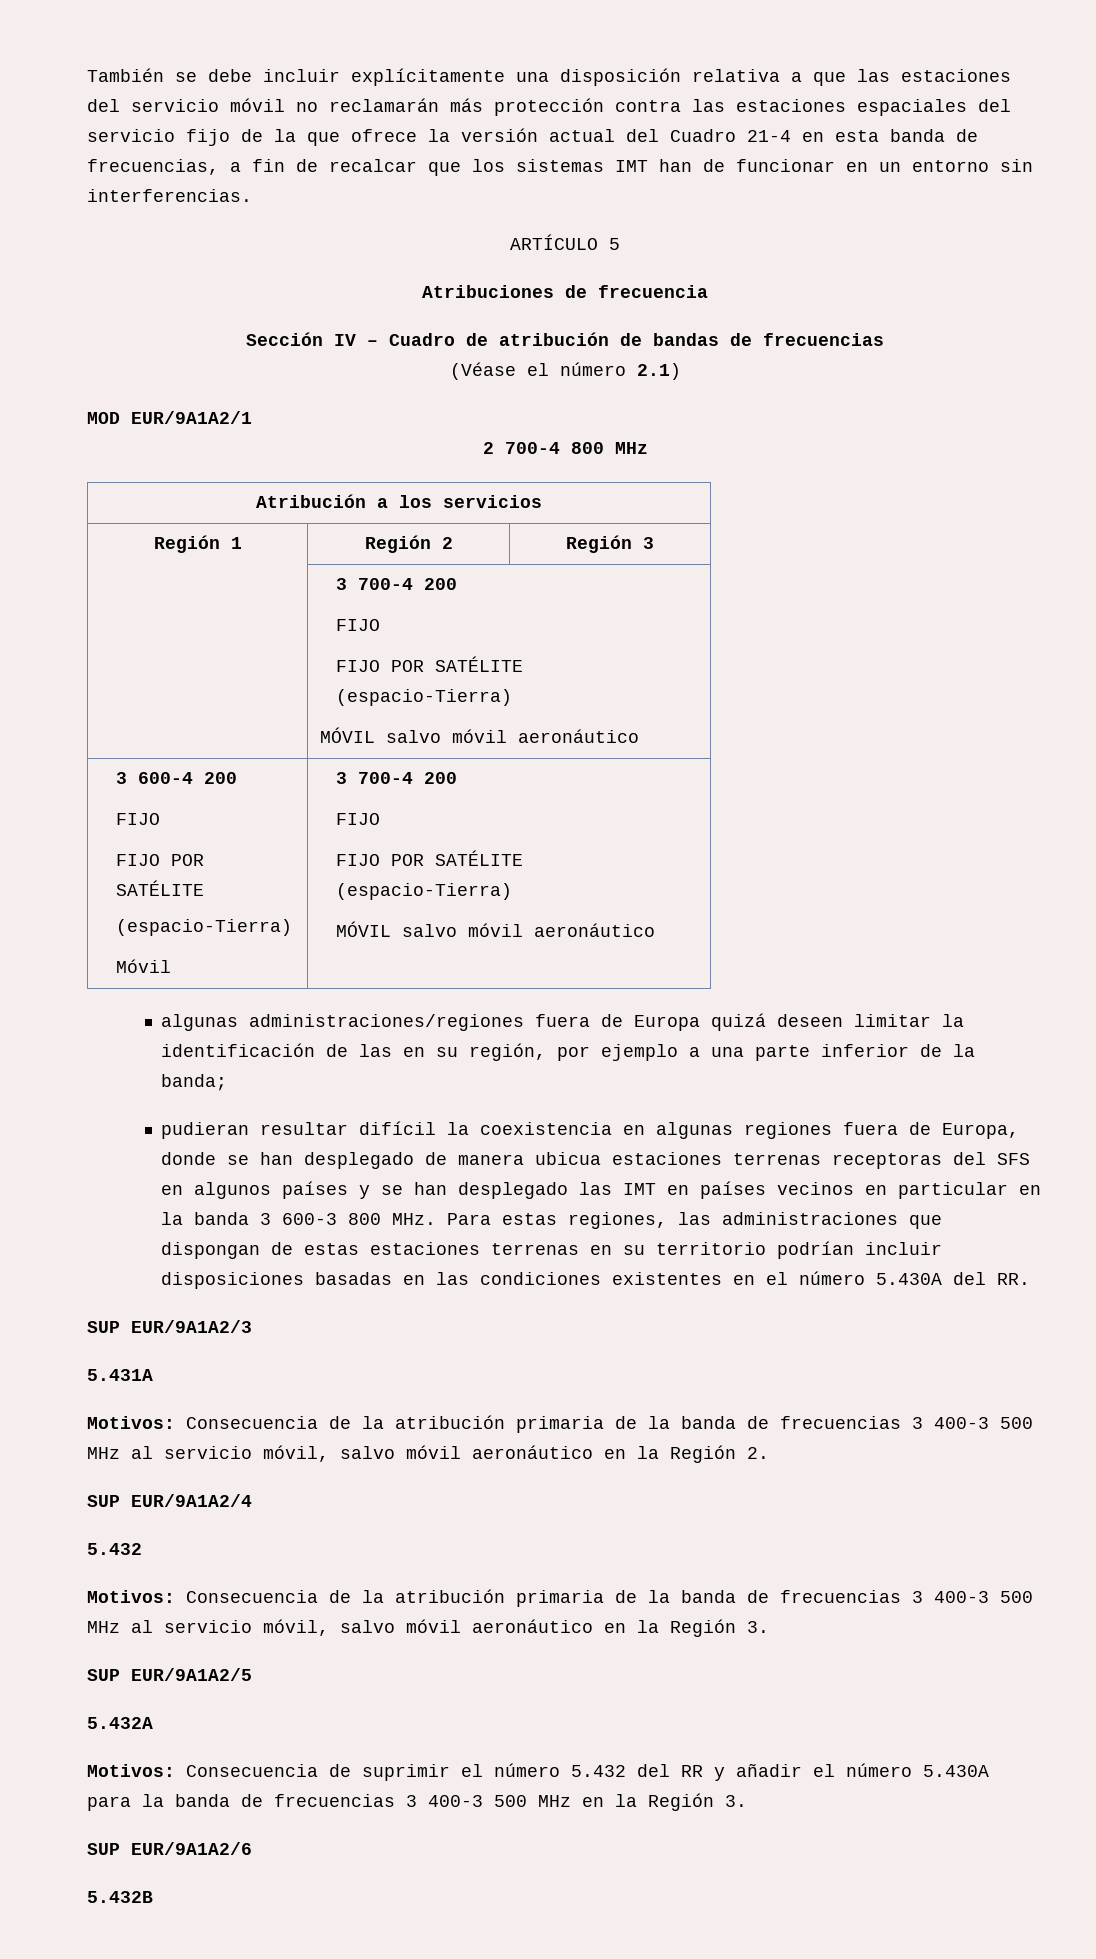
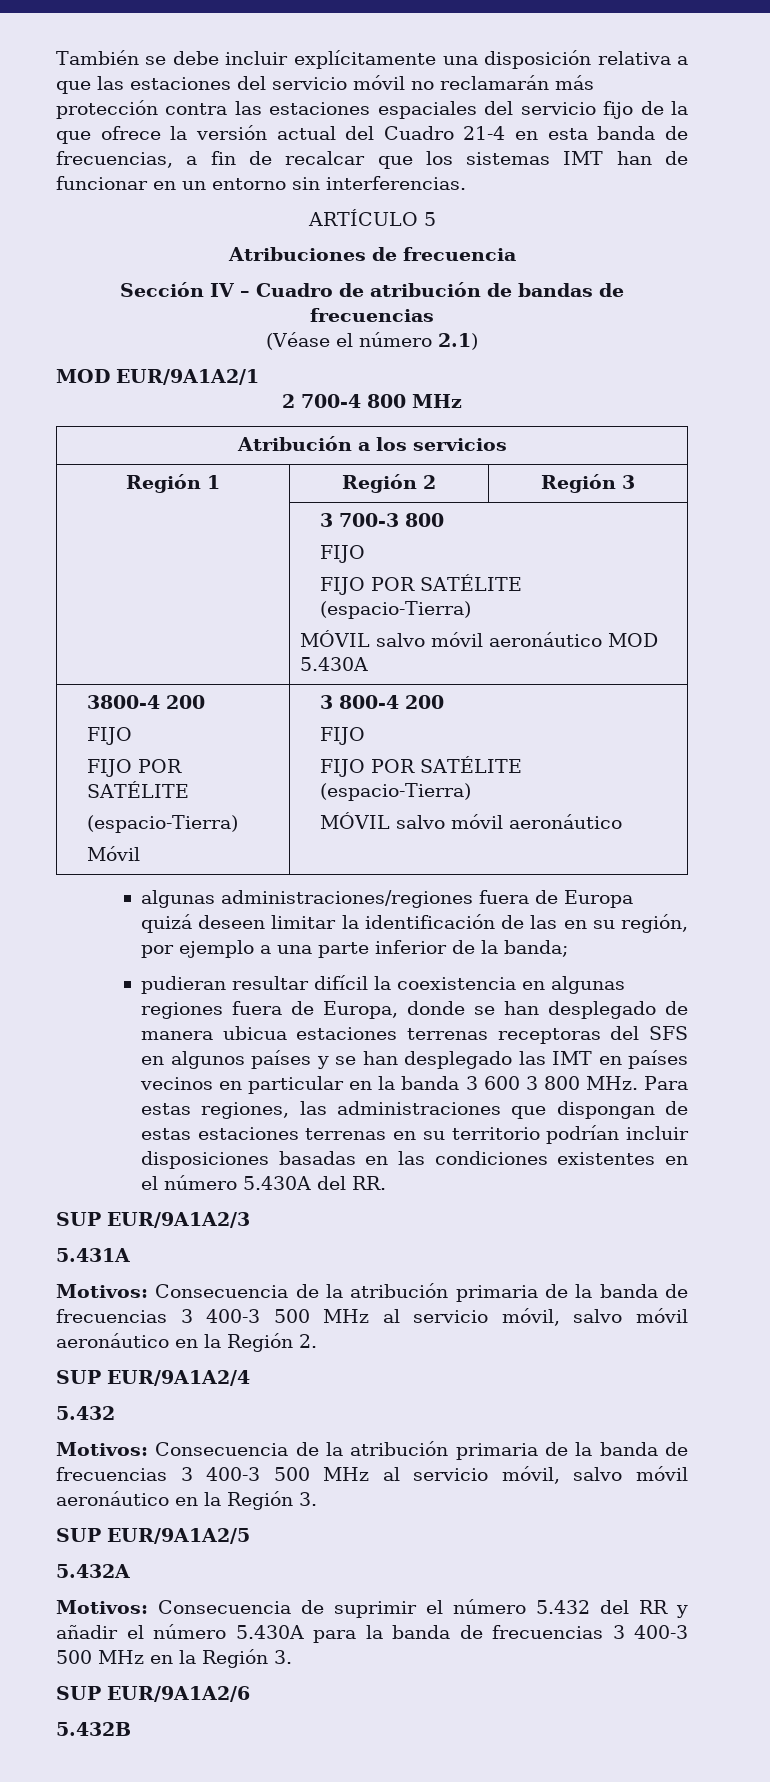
  Región 1 | Región 2 | Región 3
- | 3 700-4 200
+ | 3 700-3 800
  FIJO
  FIJO POR SATÉLITE (espacio-Tierra)
- MÓVIL salvo móvil aeronáutico
- 3 600-4 200
+ MÓVIL salvo móvil aeronáutico MOD 5.430A
+ 3800-4 200
  FIJO
  FIJO POR SATÉLITE
  (espacio-Tierra)
- Móvil | 3 700-4 200
+ Móvil | 3 800-4 200
- pudieran resultar difícil la coexistencia en algunas regiones fuera de Europa, donde se han desplegado de manera ubicua estaciones terrenas receptoras del SFS en algunos países y se han desplegado las IMT en países vecinos en particular en la banda 3 600-3 800 MHz. Para estas regiones, las administraciones que dispongan de estas estaciones terrenas en su territorio podrían incluir disposiciones basadas en las condiciones existentes en el número 5.430A del RR.
+ pudieran resultar difícil la coexistencia en algunas regiones fuera de Europa, donde se han desplegado de manera ubicua estaciones terrenas receptoras del SFS en algunos países y se han desplegado las IMT en países vecinos en particular en la banda 3 600 3 800 MHz. Para estas regiones, las administraciones que dispongan de estas estaciones terrenas en su territorio podrían incluir disposiciones basadas en las condiciones existentes en el número 5.430A del RR.

